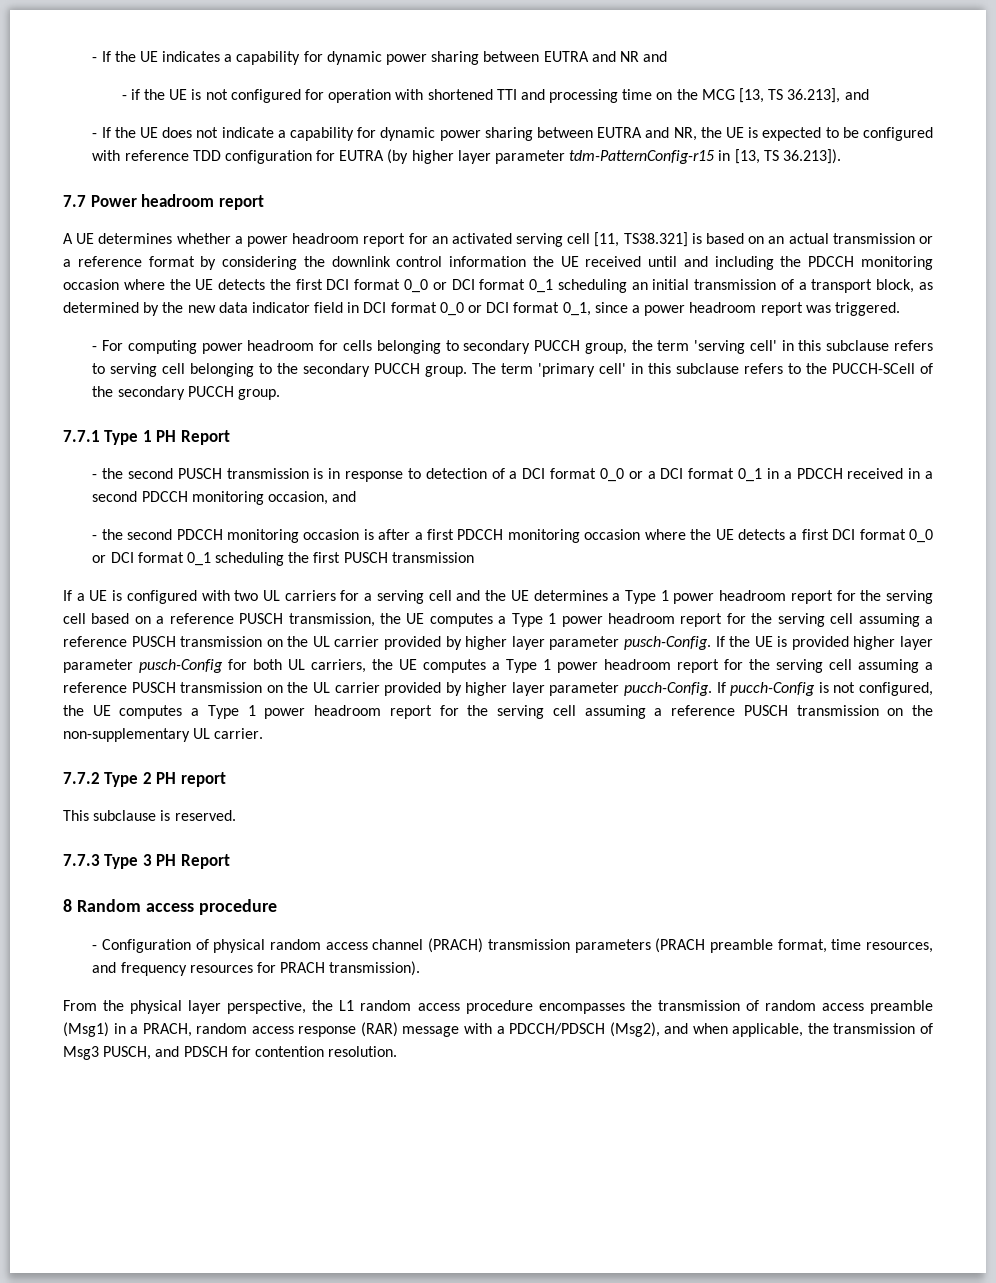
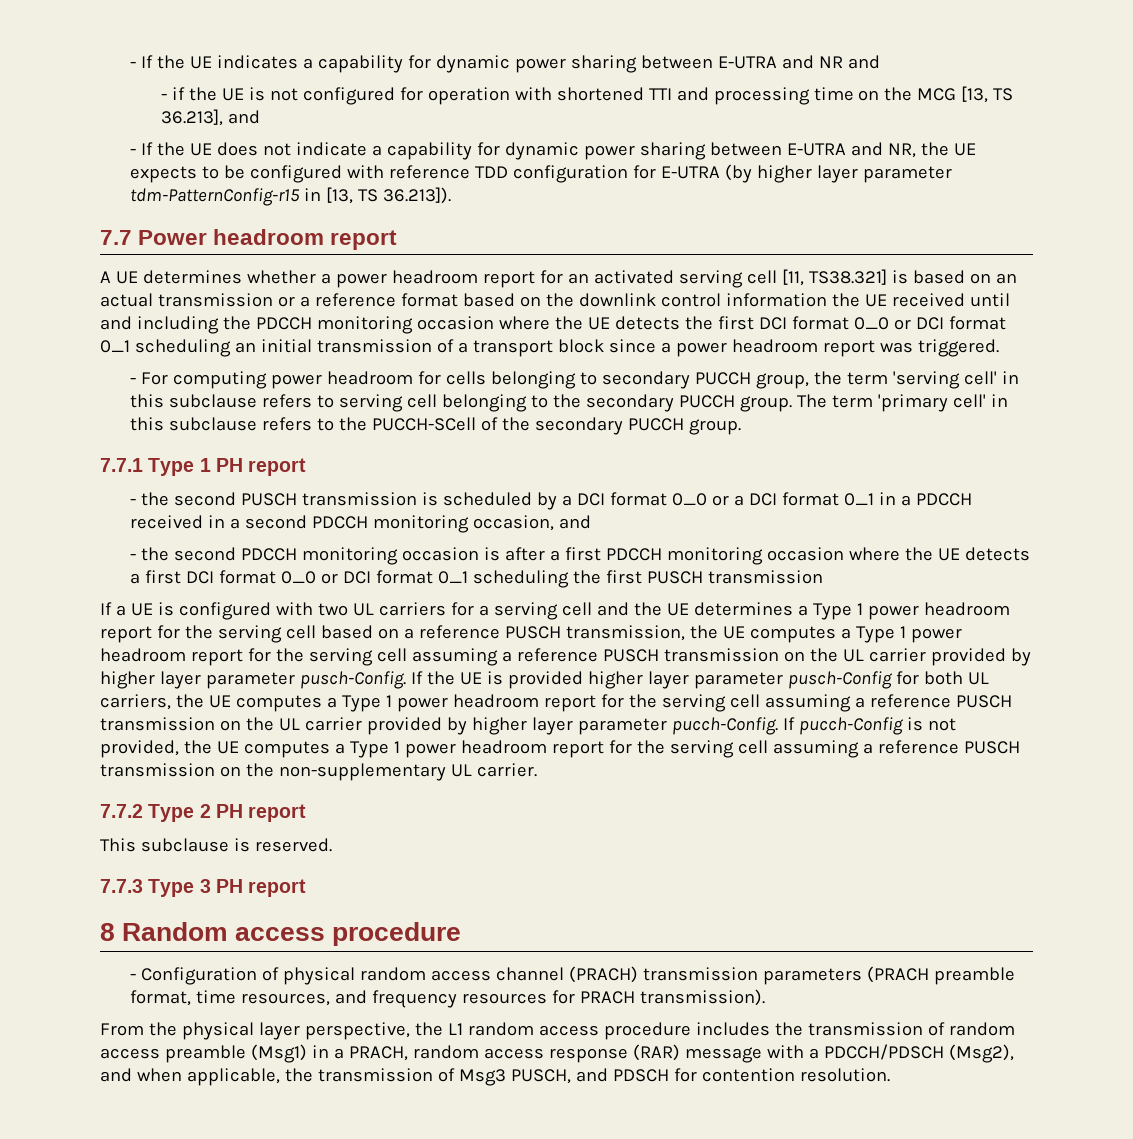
- - If the UE indicates a capability for dynamic power sharing between EUTRA and NR and
+ - If the UE indicates a capability for dynamic power sharing between E-UTRA and NR and
- - If the UE does not indicate a capability for dynamic power sharing between EUTRA and NR, the UE is expected to be configured with reference TDD configuration for EUTRA (by higher layer parameter tdm-PatternConfig-r15 in [13, TS 36.213]).
+ - If the UE does not indicate a capability for dynamic power sharing between E-UTRA and NR, the UE expects to be configured with reference TDD configuration for E-UTRA (by higher layer parameter tdm-PatternConfig-r15 in [13, TS 36.213]).
- A UE determines whether a power headroom report for an activated serving cell [11, TS38.321] is based on an actual transmission or a reference format by considering the downlink control information the UE received until and including the PDCCH monitoring occasion where the UE detects the first DCI format 0_0 or DCI format 0_1 scheduling an initial transmission of a transport block, as determined by the new data indicator field in DCI format 0_0 or DCI format 0_1, since a power headroom report was triggered.
+ A UE determines whether a power headroom report for an activated serving cell [11, TS38.321] is based on an actual transmission or a reference format based on the downlink control information the UE received until and including the PDCCH monitoring occasion where the UE detects the first DCI format 0_0 or DCI format 0_1 scheduling an initial transmission of a transport block since a power headroom report was triggered.
- 7.7.1 Type 1 PH Report
+ 7.7.1 Type 1 PH report
- - the second PUSCH transmission is in response to detection of a DCI format 0_0 or a DCI format 0_1 in a PDCCH received in a second PDCCH monitoring occasion, and
+ - the second PUSCH transmission is scheduled by a DCI format 0_0 or a DCI format 0_1 in a PDCCH received in a second PDCCH monitoring occasion, and
- If pucch-Config is not configured, the UE computes a Type 1 power headroom report for the serving cell assuming a reference PUSCH transmission on the non-supplementary UL carrier.
+ If pucch-Config is not provided, the UE computes a Type 1 power headroom report for the serving cell assuming a reference PUSCH transmission on the non-supplementary UL carrier.
- 7.7.3 Type 3 PH Report
+ 7.7.3 Type 3 PH report
- From the physical layer perspective, the L1 random access procedure encompasses the transmission of random access preamble (Msg1) in a PRACH, random access response (RAR) message with a PDCCH/PDSCH (Msg2), and when applicable, the transmission of Msg3 PUSCH, and PDSCH for contention resolution.
+ From the physical layer perspective, the L1 random access procedure includes the transmission of random access preamble (Msg1) in a PRACH, random access response (RAR) message with a PDCCH/PDSCH (Msg2), and when applicable, the transmission of Msg3 PUSCH, and PDSCH for contention resolution.

